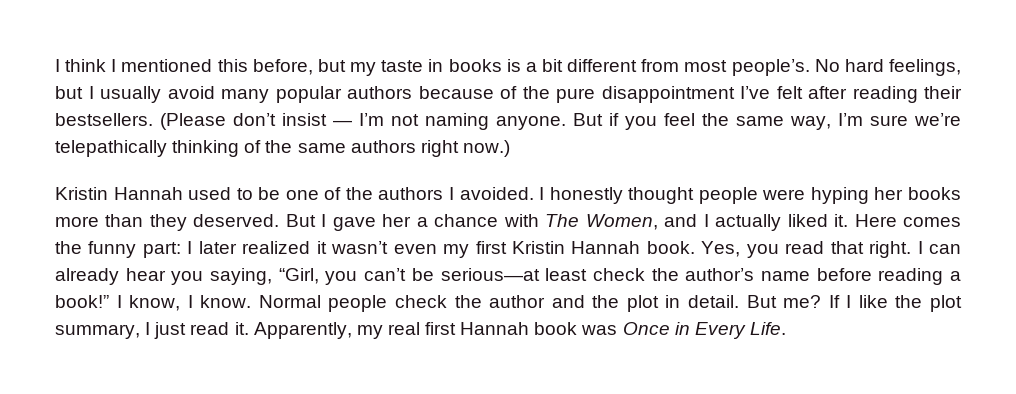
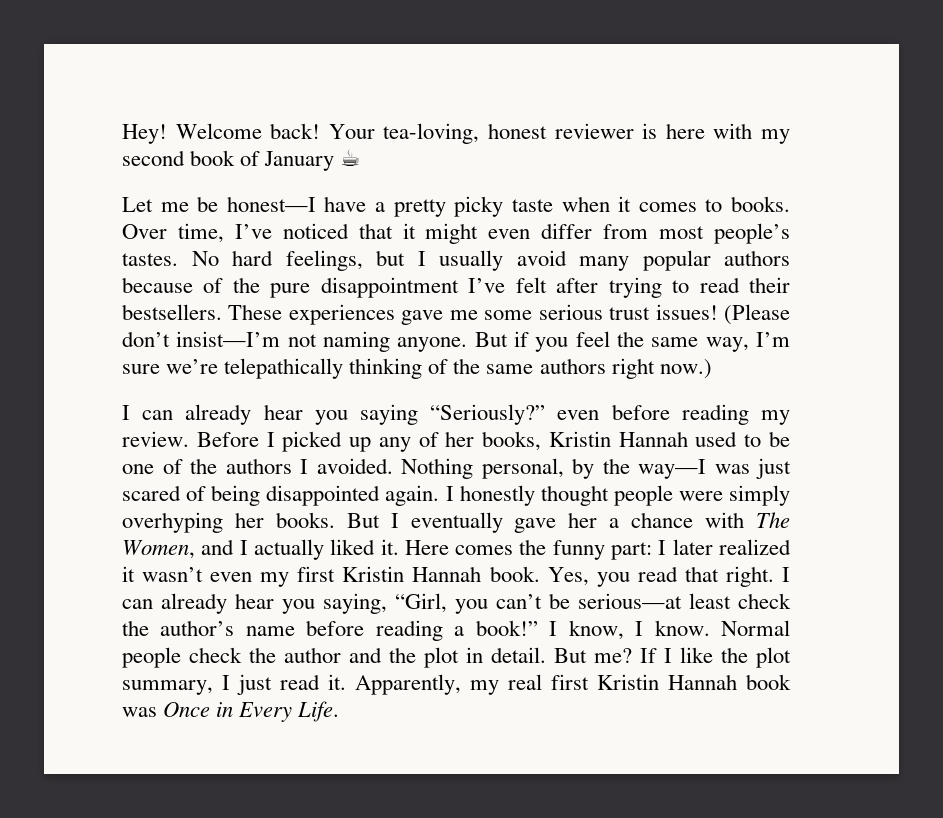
- I think I mentioned this before, but my taste in books is a bit different from most people’s.
+ Hey! Welcome back! Your tea-loving, honest reviewer is here with my second book of January ☕
+ Let me be honest—I have a pretty picky taste when it comes to books. Over time, I’ve noticed that it might even differ from most people’s tastes.
- No hard feelings, but I usually avoid many popular authors because of the pure disappointment I’ve felt after reading their bestsellers. (Please don’t insist — I’m not naming anyone.
+ No hard feelings, but I usually avoid many popular authors because of the pure disappointment I’ve felt after trying to read their bestsellers. These experiences gave me some serious trust issues! (Please don’t insist—I’m not naming anyone.
- Kristin Hannah used to be one of the authors I avoided.
+ I can already hear you saying “Seriously?” even before reading my review. Before I picked up any of her books, Kristin Hannah used to be one of the authors I avoided.
+ Nothing personal, by the way—I was just scared of being disappointed again.
- I honestly thought people were hyping her books more than they deserved.
+ I honestly thought people were simply overhyping her books.
- But I gave her a chance with The Women, and I actually liked it.
+ But I eventually gave her a chance with The Women, and I actually liked it.
- Apparently, my real first Hannah book was Once in Every Life.
+ Apparently, my real first Kristin Hannah book was Once in Every Life.

